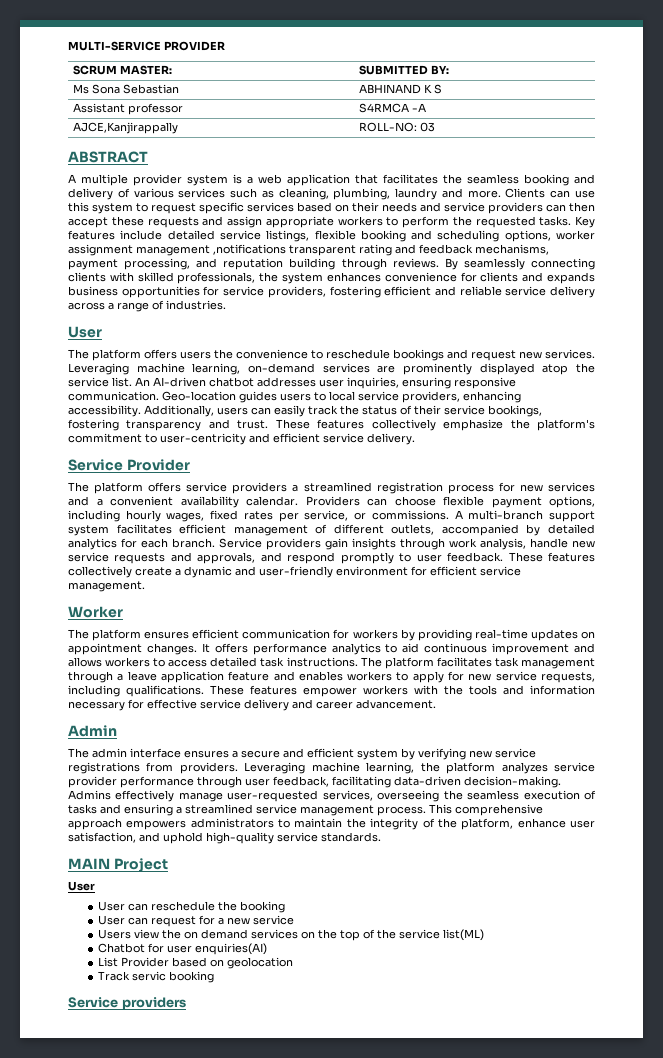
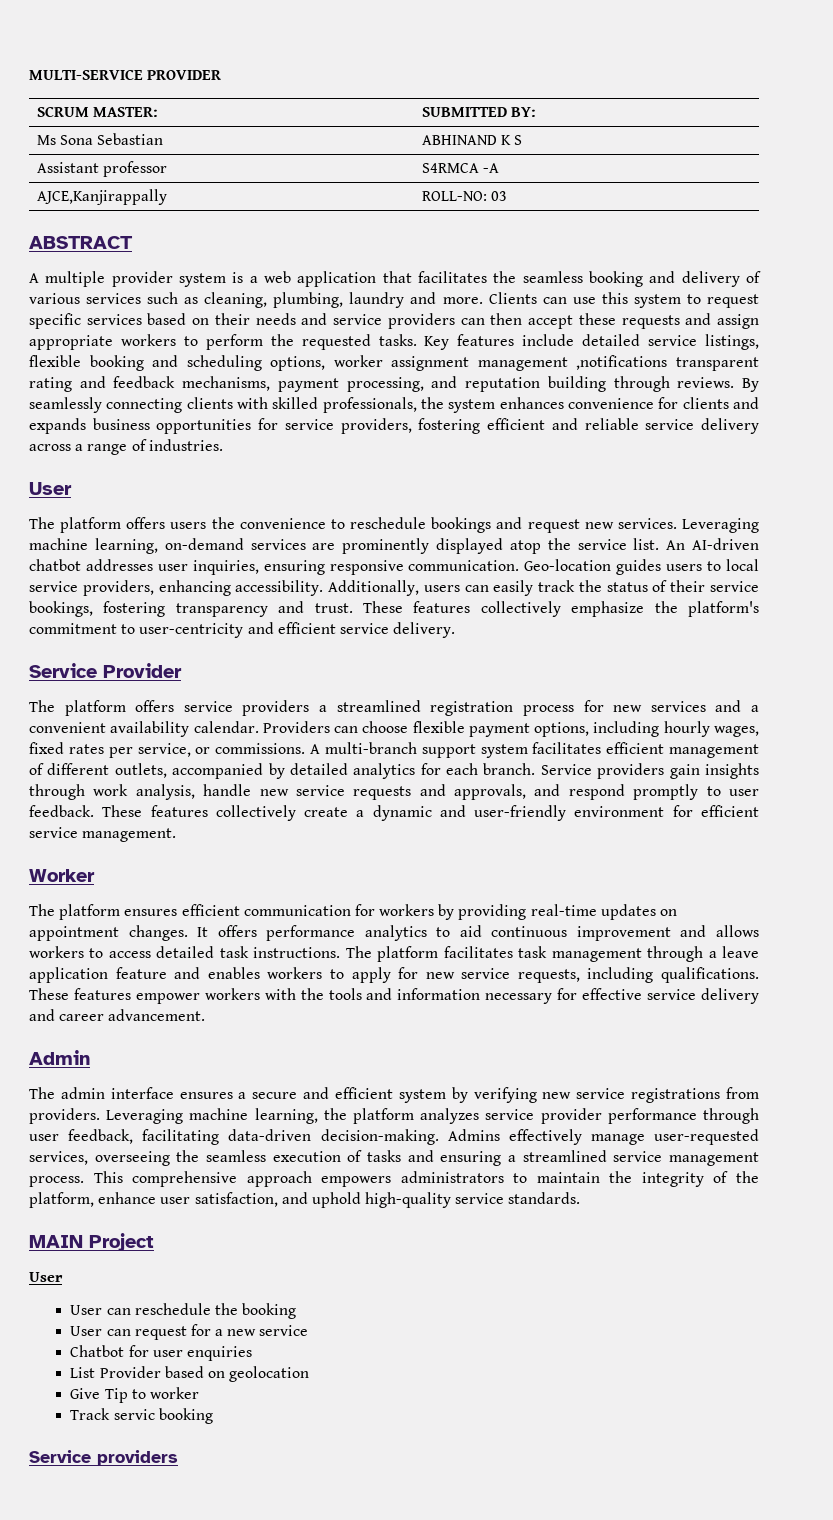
- Users view the on demand services on the top of the service list(ML)
- Chatbot for user enquiries(AI)
+ Chatbot for user enquiries
+ Give Tip to worker

